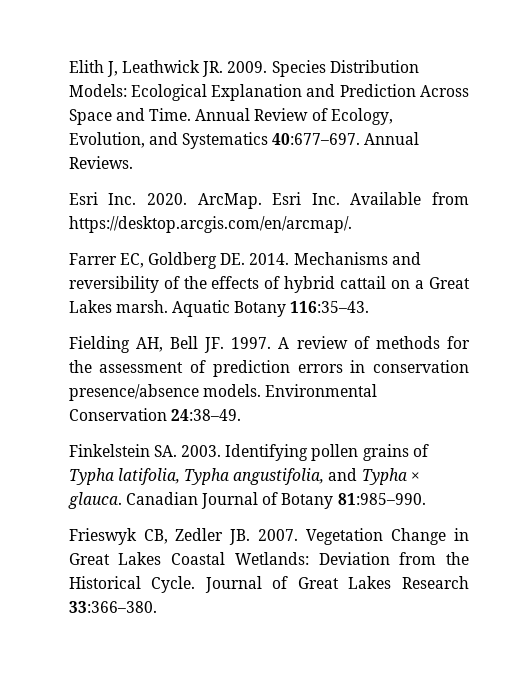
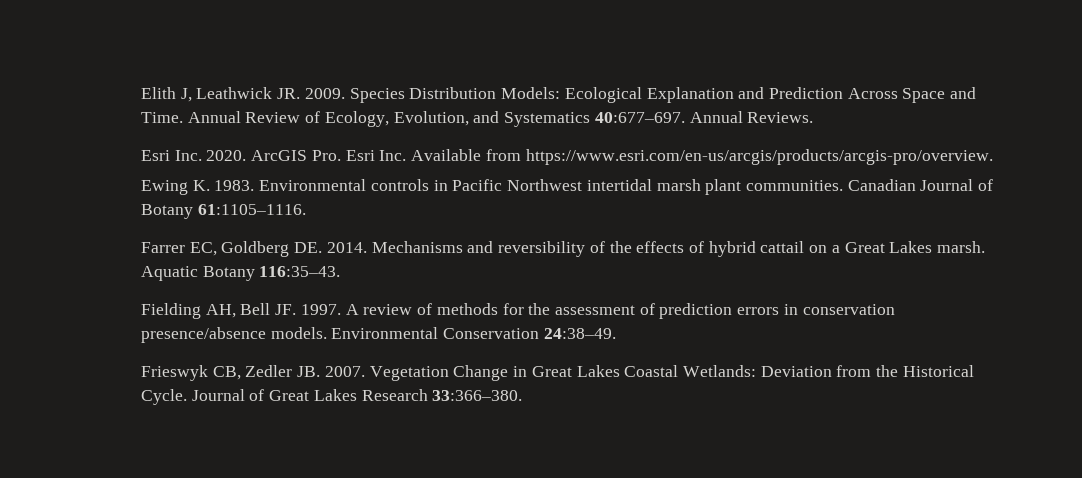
- ArcMap. Esri Inc. Available from https://desktop.arcgis.com/en/arcmap/.
+ ArcGIS Pro. Esri Inc. Available from https://www.esri.com/en-us/arcgis/products/arcgis-pro/overview.
+ Ewing K. 1983. Environmental controls in Pacific Northwest intertidal marsh plant communities. Canadian Journal of Botany 61:1105–1116.
- Finkelstein SA. 2003. Identifying pollen grains of Typha latifolia, Typha angustifolia, and Typha × glauca. Canadian Journal of Botany 81:985–990.

